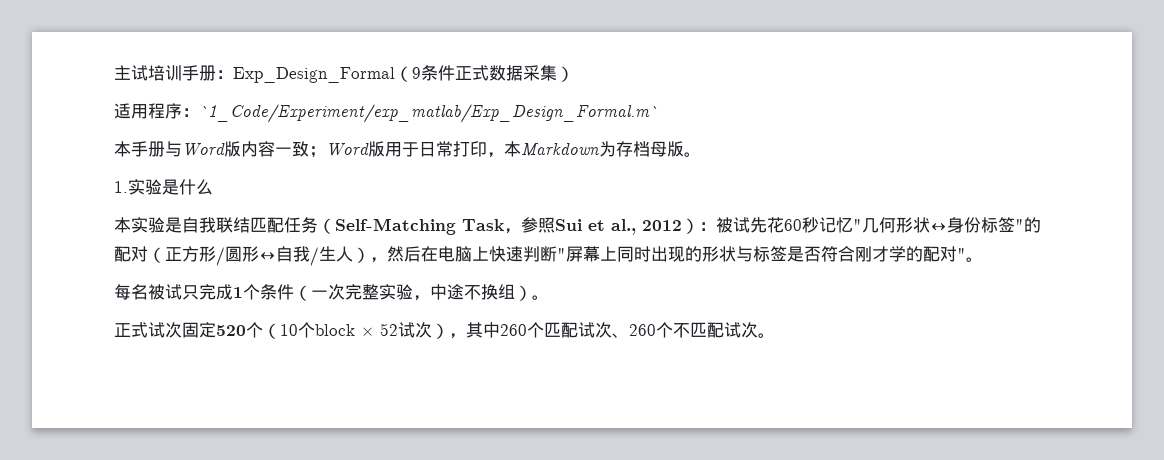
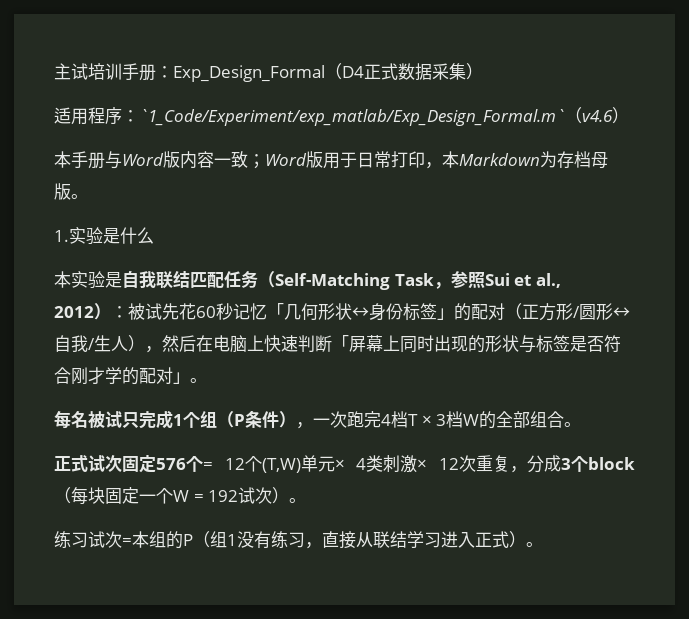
- 主试培训手册：Exp_Design_Formal（9条件正式数据采集）
+ 主试培训手册：Exp_Design_Formal（D4正式数据采集）
- 适用程序：`1_Code/Experiment/exp_matlab/Exp_Design_Formal.m`
+ 适用程序：`1_Code/Experiment/exp_matlab/Exp_Design_Formal.m`（v4.6）
- 本实验是自我联结匹配任务（Self-Matching Task，参照Sui et al., 2012）：被试先花60秒记忆"几何形状↔身份标签"的配对（正方形/圆形↔自我/生人），然后在电脑上快速判断"屏幕上同时出现的形状与标签是否符合刚才学的配对"。
+ 本实验是自我联结匹配任务（Self-Matching Task，参照Sui et al., 2012）：被试先花60秒记忆「几何形状↔身份标签」的配对（正方形/圆形↔自我/生人），然后在电脑上快速判断「屏幕上同时出现的形状与标签是否符合刚才学的配对」。
- 每名被试只完成1个条件（一次完整实验，中途不换组）。
- 正式试次固定520个（10个block × 52试次），其中260个匹配试次、260个不匹配试次。
+ 每名被试只完成1个组（P条件），一次跑完4档T × 3档W的全部组合。
+ 正式试次固定576个= 12个(T,W)单元× 4类刺激× 12次重复，分成3个block（每块固定一个W = 192试次）。
+ 练习试次=本组的P（组1没有练习，直接从联结学习进入正式）。

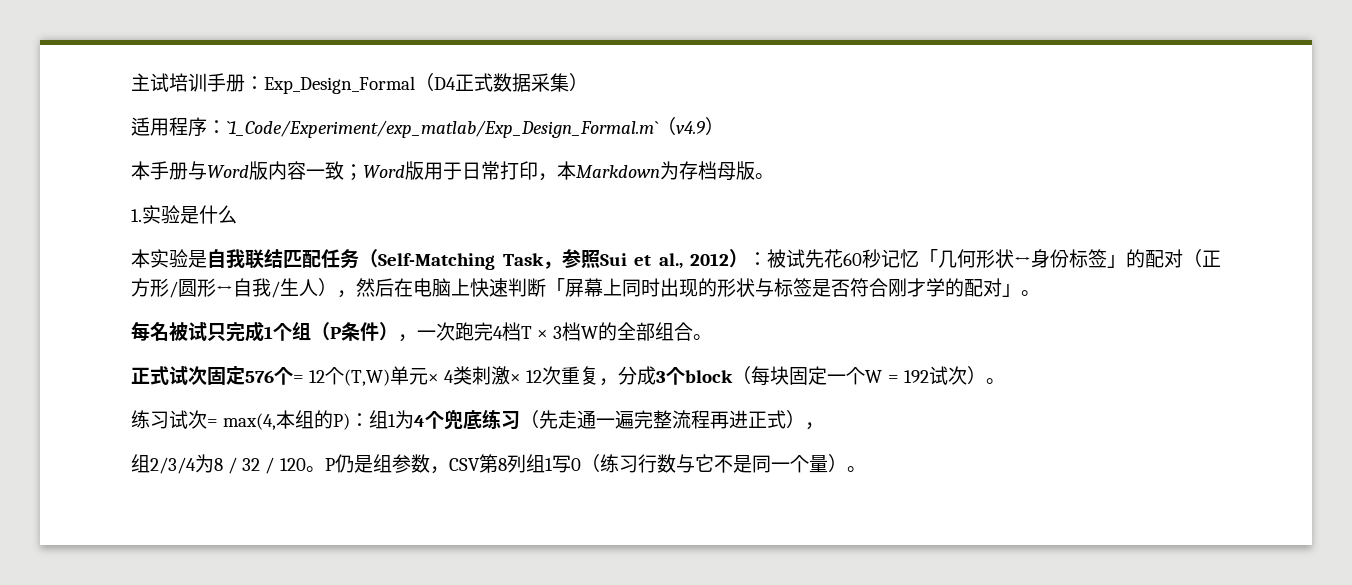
- 适用程序：`1_Code/Experiment/exp_matlab/Exp_Design_Formal.m`（v4.6）
+ 适用程序：`1_Code/Experiment/exp_matlab/Exp_Design_Formal.m`（v4.9）
- 练习试次=本组的P（组1没有练习，直接从联结学习进入正式）。
+ 练习试次= max(4,本组的P)：组1为4个兜底练习（先走通一遍完整流程再进正式），
+ 组2/3/4为8 / 32 / 120。P仍是组参数，CSV第8列组1写0（练习行数与它不是同一个量）。

